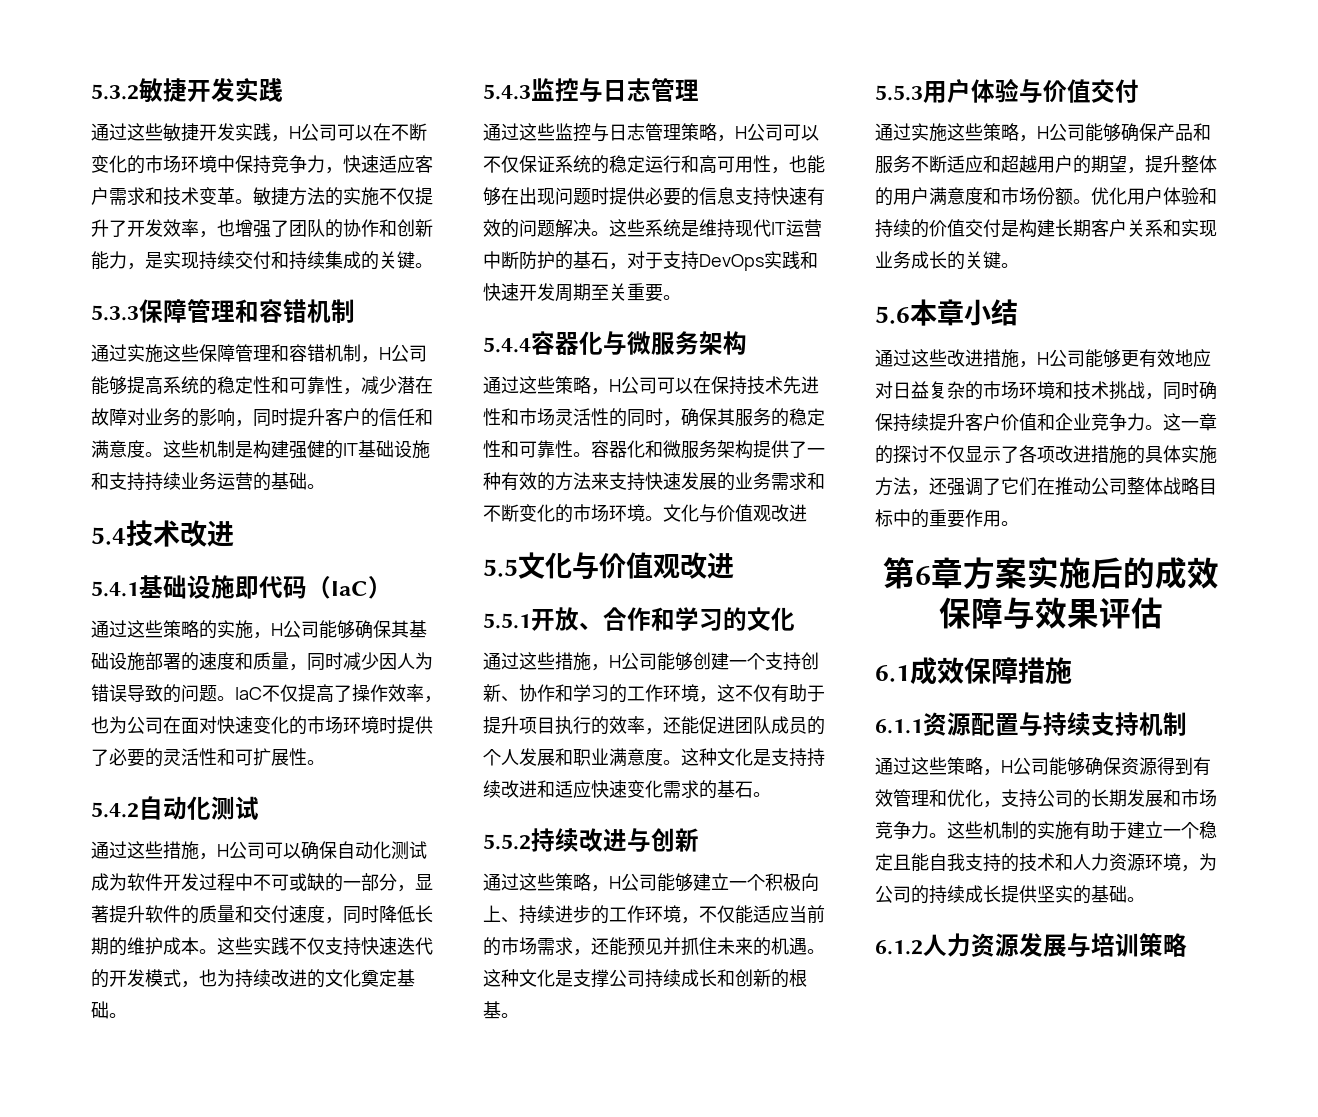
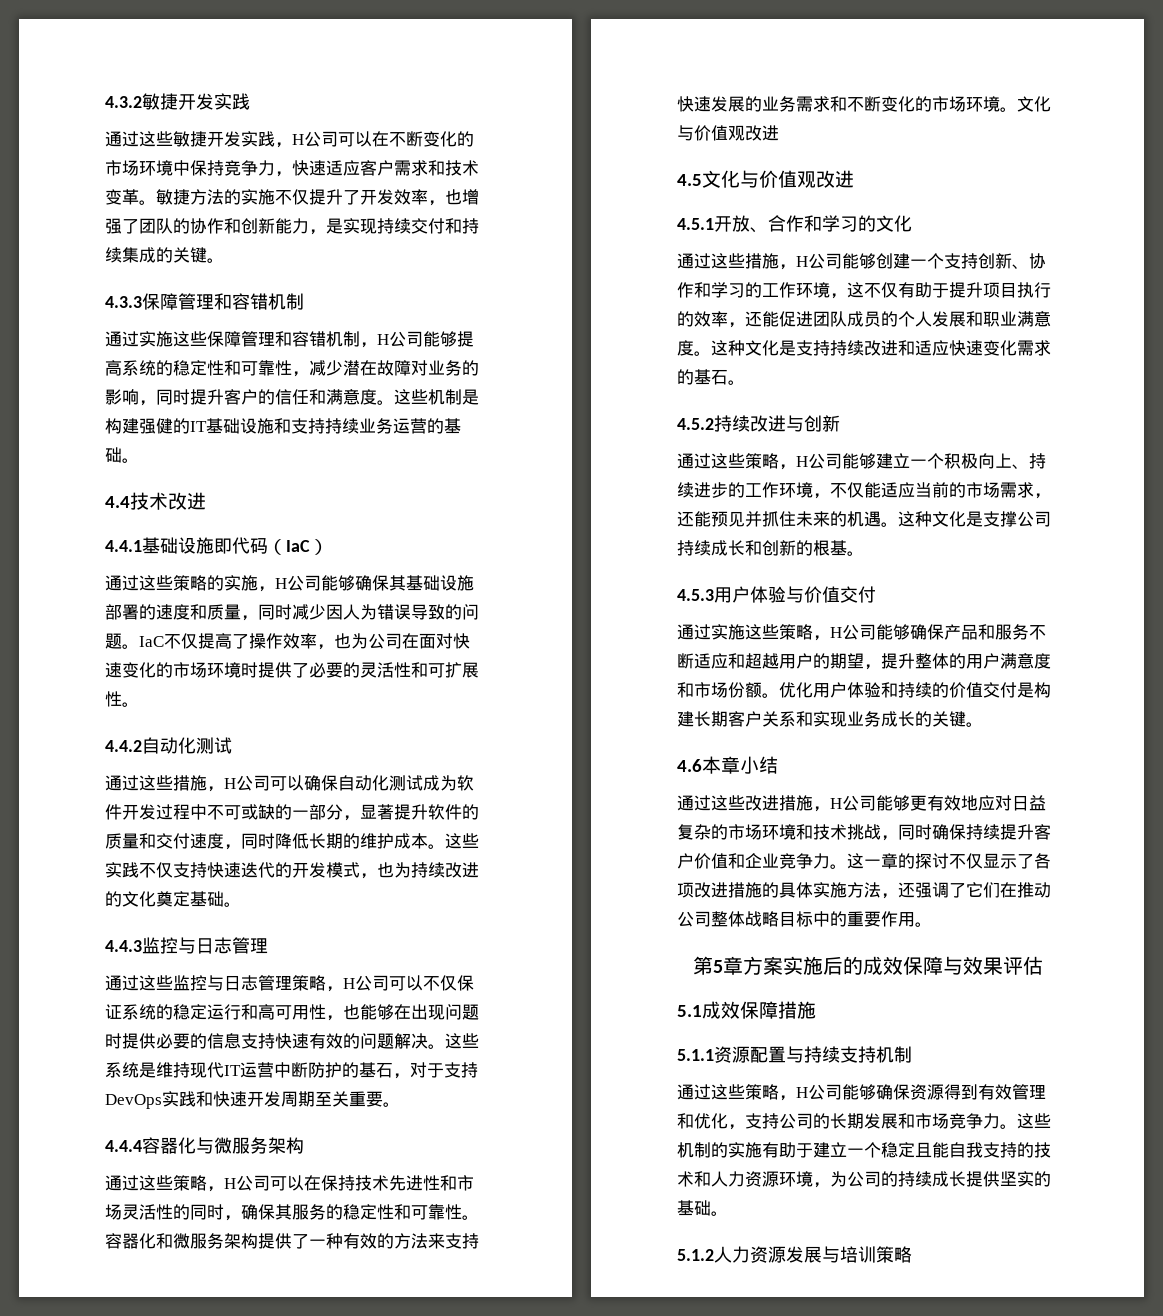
- 5.3.2敏捷开发实践
+ 4.3.2敏捷开发实践
- 5.3.3保障管理和容错机制
+ 4.3.3保障管理和容错机制
- 5.4技术改进
+ 4.4技术改进
- 5.4.1基础设施即代码（IaC）
+ 4.4.1基础设施即代码（IaC）
- 5.4.2自动化测试
+ 4.4.2自动化测试
- 5.4.3监控与日志管理
+ 4.4.3监控与日志管理
- 5.4.4容器化与微服务架构
+ 4.4.4容器化与微服务架构
- 5.5文化与价值观改进
- 5.5.1开放、合作和学习的文化
+ 4.5文化与价值观改进
+ 4.5.1开放、合作和学习的文化
- 5.5.2持续改进与创新
+ 4.5.2持续改进与创新
- 5.5.3用户体验与价值交付
+ 4.5.3用户体验与价值交付
- 5.6本章小结
+ 4.6本章小结
- 第6章方案实施后的成效保障与效果评估
+ 第5章方案实施后的成效保障与效果评估
- 6.1成效保障措施
+ 5.1成效保障措施
- 6.1.1资源配置与持续支持机制
+ 5.1.1资源配置与持续支持机制
- 6.1.2人力资源发展与培训策略
+ 5.1.2人力资源发展与培训策略

